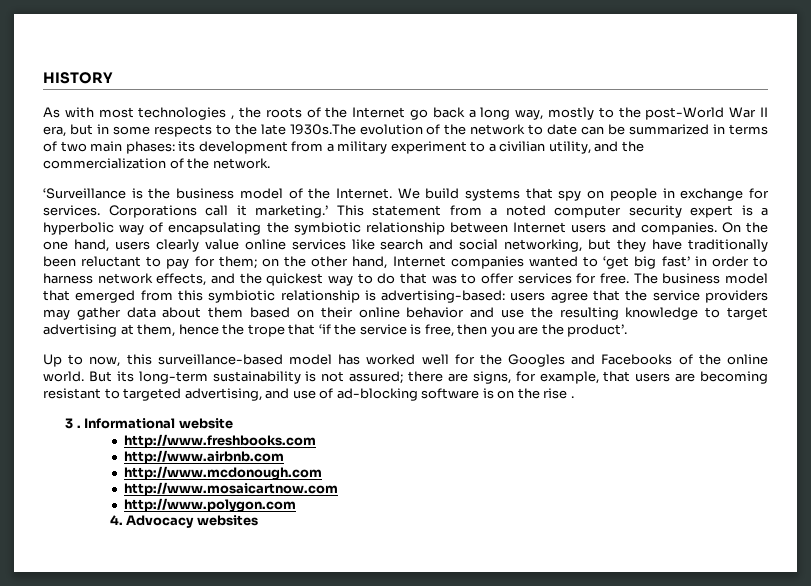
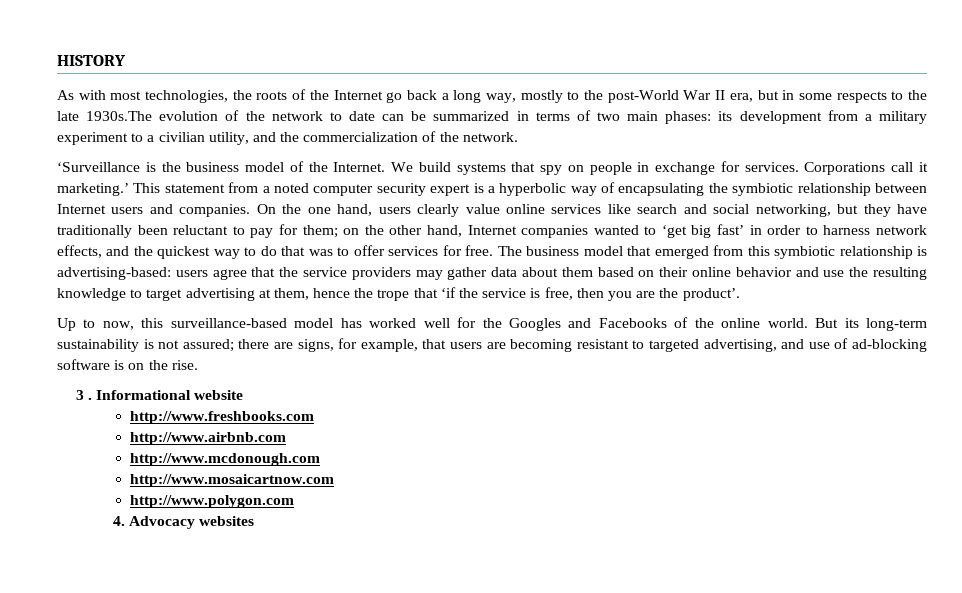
- As with most technologies , the roots of the Internet go back a long way, mostly to the post-World War II era, but in some respects to the late 1930s.The evolution of the network to date can be summarized in terms of two main phases: its development from a military experiment to a civilian utility, and the commercialization of the network.
+ As with most technologies, the roots of the Internet go back a long way, mostly to the post-World War II era, but in some respects to the late 1930s.The evolution of the network to date can be summarized in terms of two main phases: its development from a military experiment to a civilian utility, and the commercialization of the network.
- But its long-term sustainability is not assured; there are signs, for example, that users are becoming resistant to targeted advertising, and use of ad-blocking software is on the rise .
+ But its long-term sustainability is not assured; there are signs, for example, that users are becoming resistant to targeted advertising, and use of ad-blocking software is on the rise.

